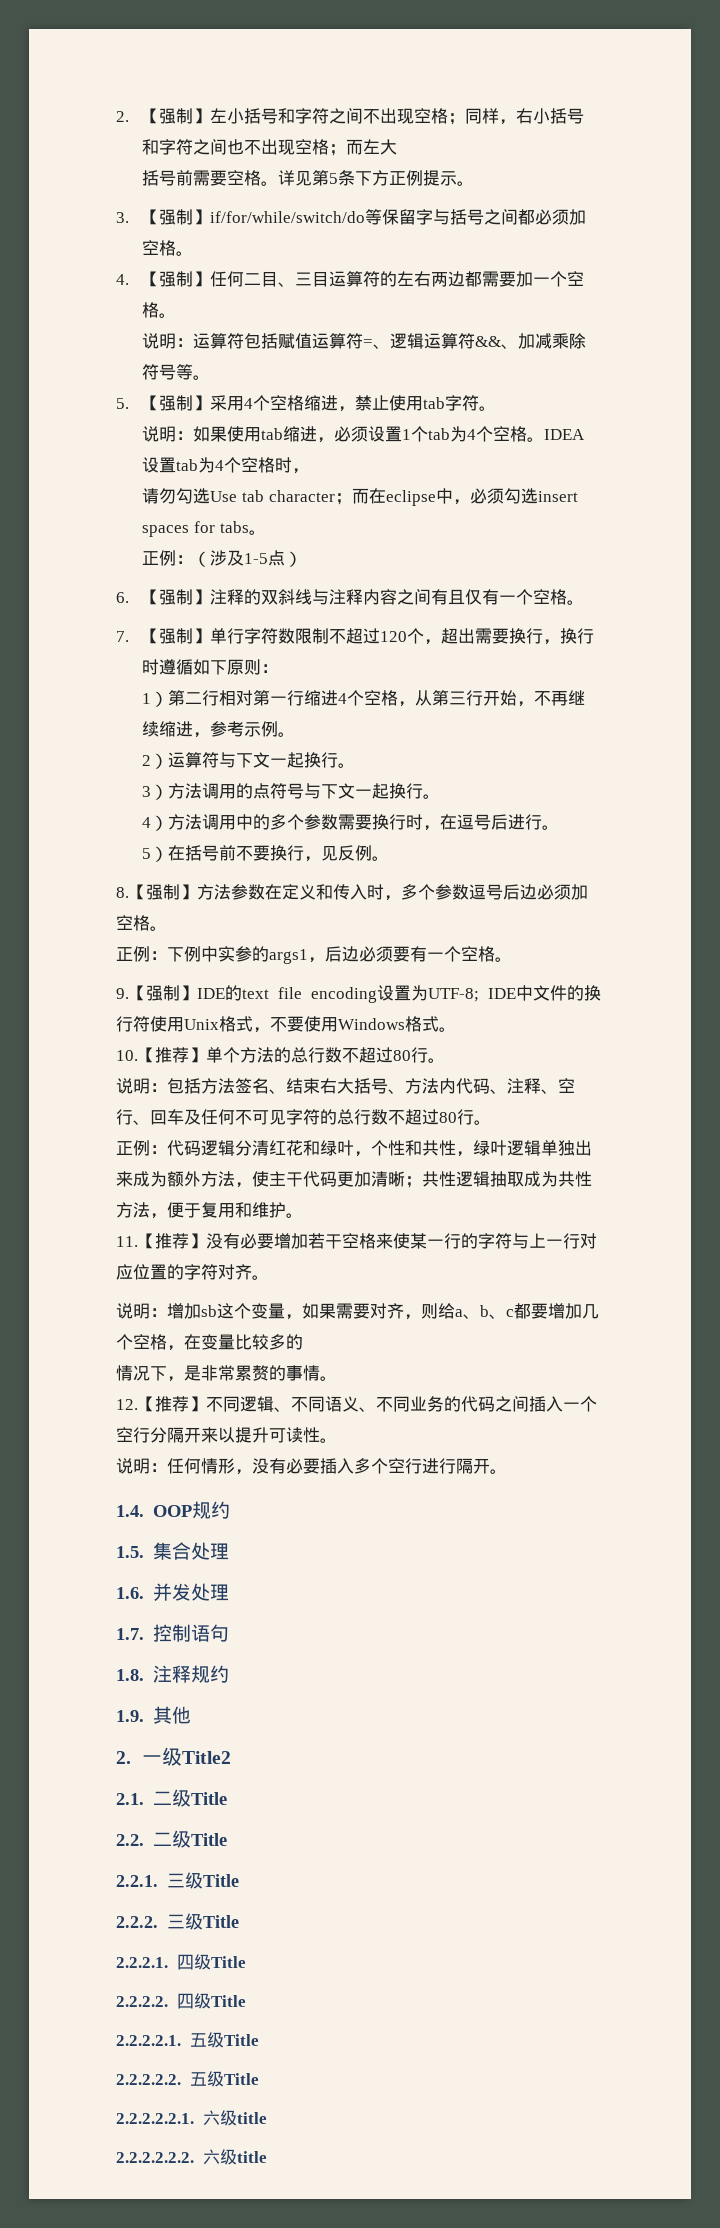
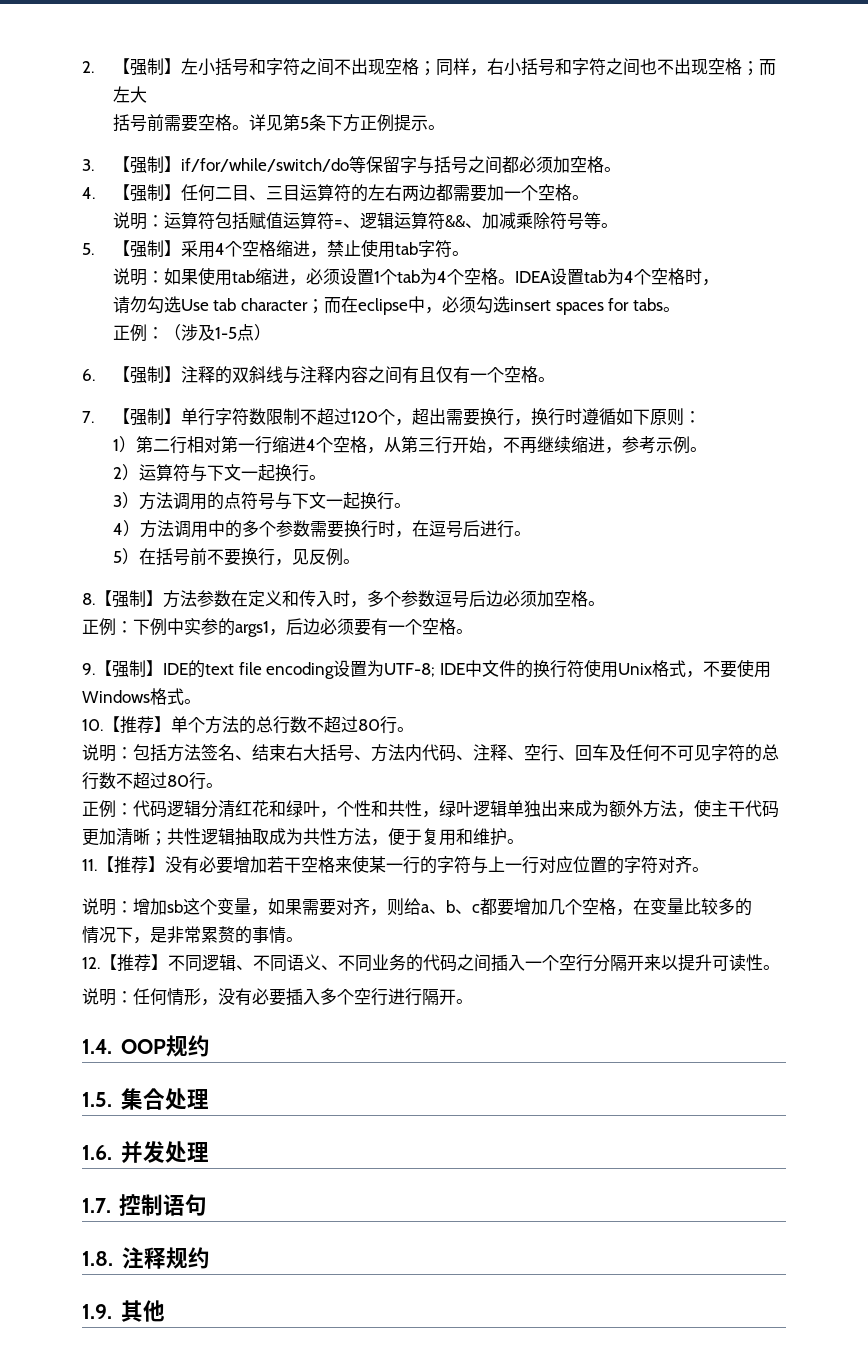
- 2.一级Title2
- 2.1.二级Title
- 2.2.二级Title
- 2.2.1.三级Title
- 2.2.2.三级Title
- 2.2.2.1.四级Title
- 2.2.2.2.四级Title
- 2.2.2.2.1.五级Title
- 2.2.2.2.2.五级Title
- 2.2.2.2.2.1.六级title
- 2.2.2.2.2.2.六级title

